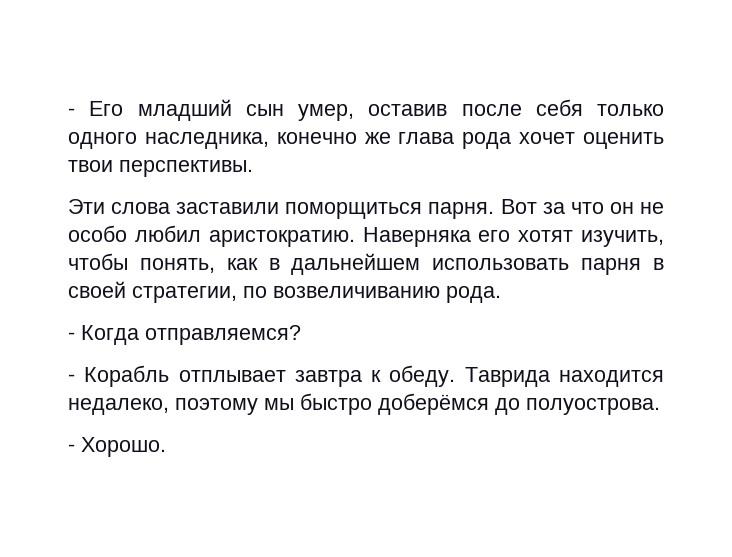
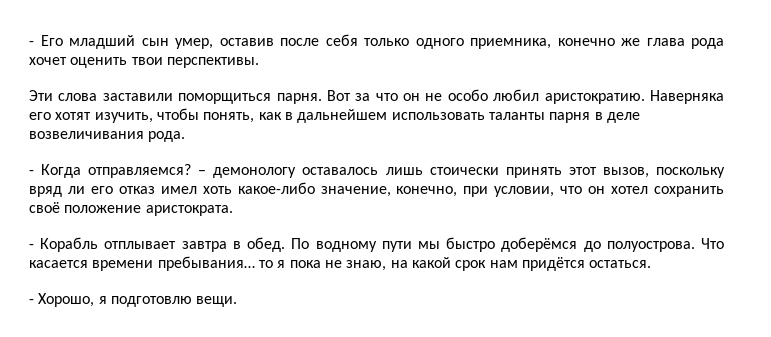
- - Его младший сын умер, оставив после себя только одного наследника, конечно же глава рода хочет оценить твои перспективы.
+ - Его младший сын умер, оставив после себя только одного приемника, конечно же глава рода хочет оценить твои перспективы.
- Наверняка его хотят изучить, чтобы понять, как в дальнейшем использовать парня в своей стратегии, по возвеличиванию рода.
+ Наверняка его хотят изучить, чтобы понять, как в дальнейшем использовать таланты парня в деле возвеличивания рода.
- - Когда отправляемся?
- - Корабль отплывает завтра к обеду. Таврида находится недалеко, поэтому мы быстро доберёмся до полуострова.
- - Хорошо.
+ - Когда отправляемся? – демонологу оставалось лишь стоически принять этот вызов, поскольку вряд ли его отказ имел хоть какое-либо значение, конечно, при условии, что он хотел сохранить своё положение аристократа.
+ - Корабль отплывает завтра в обед. По водному пути мы быстро доберёмся до полуострова. Что касается времени пребывания… то я пока не знаю, на какой срок нам придётся остаться.
+ - Хорошо, я подготовлю вещи.

